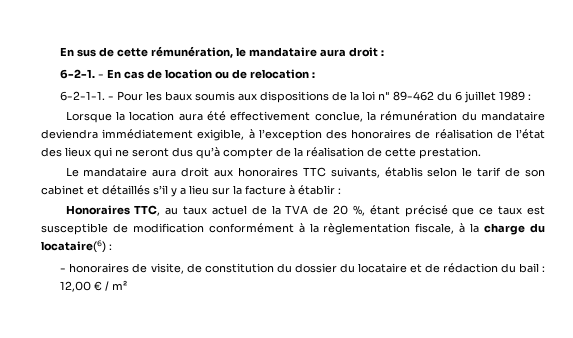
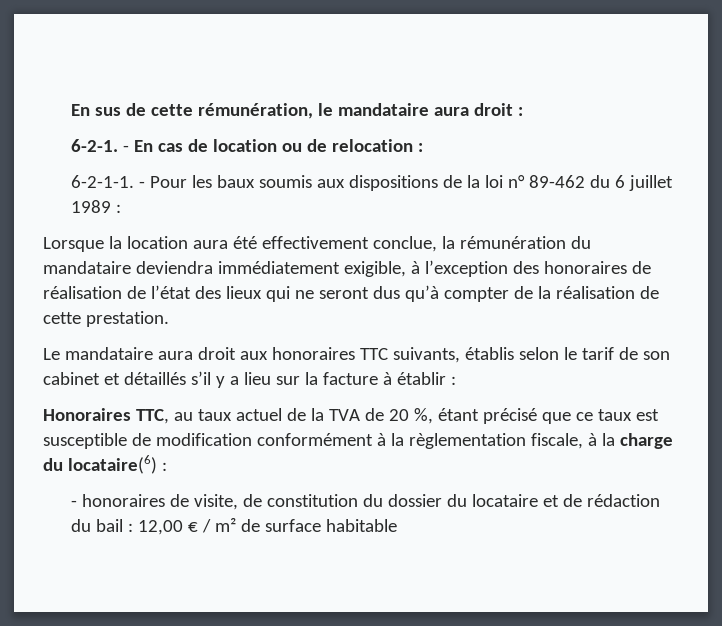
- - Pour les baux soumis aux dispositions de la loi n" 89-462 du 6 juillet 1989 :
+ - Pour les baux soumis aux dispositions de la loi n° 89-462 du 6 juillet 1989 :
- - honoraires de visite, de constitution du dossier du locataire et de rédaction du bail : 12,00 € / m²
+ - honoraires de visite, de constitution du dossier du locataire et de rédaction du bail : 12,00 € / m² de surface habitable

